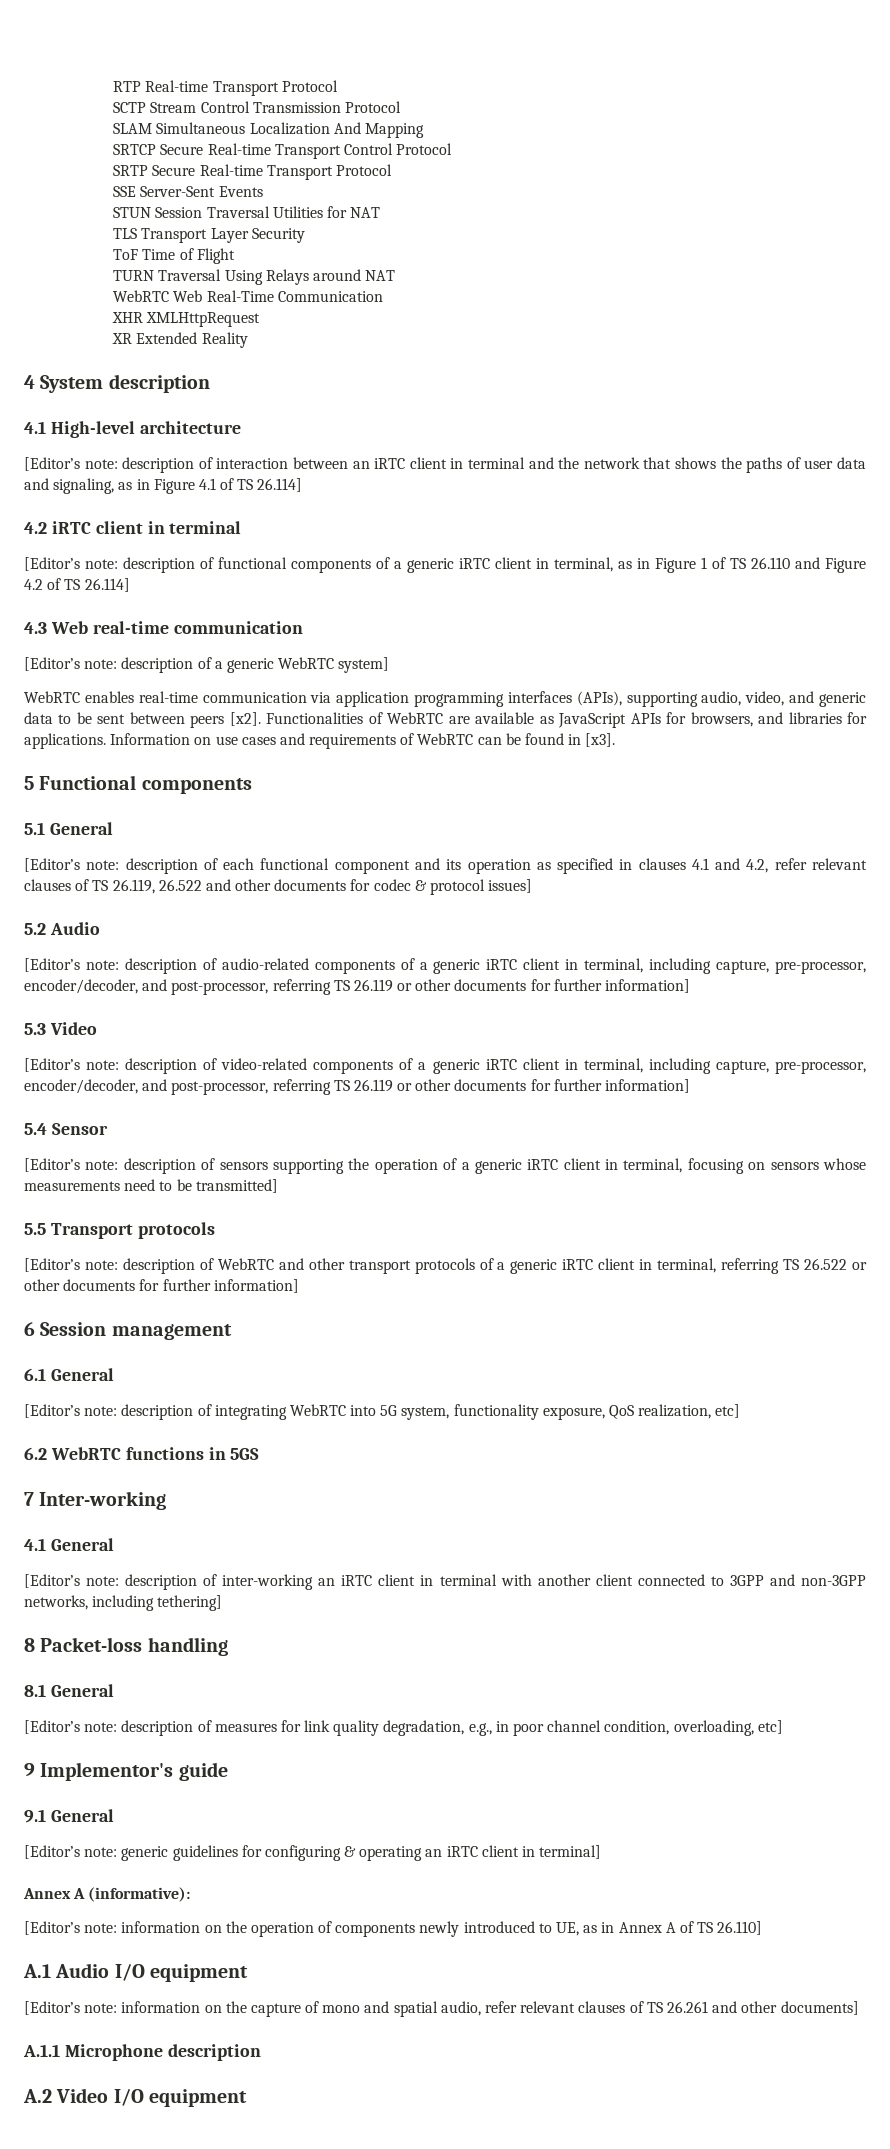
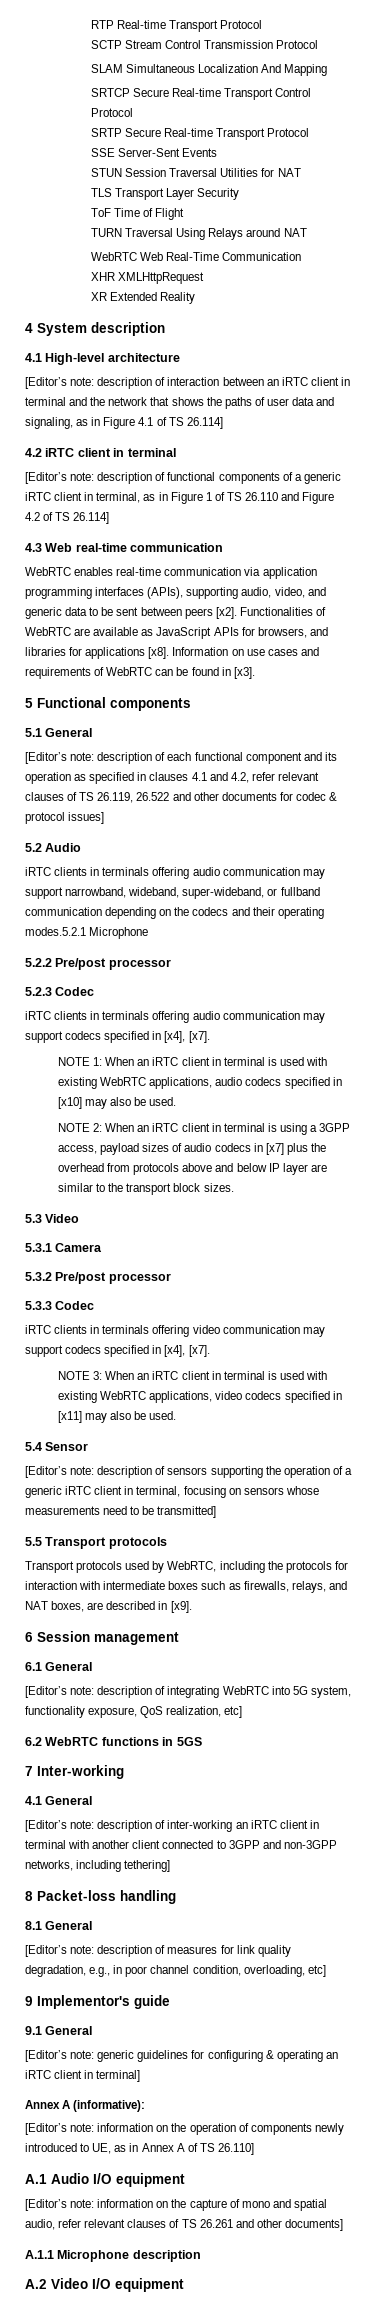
- [Editor’s note: description of a generic WebRTC system]
- Functionalities of WebRTC are available as JavaScript APIs for browsers, and libraries for applications.
+ Functionalities of WebRTC are available as JavaScript APIs for browsers, and libraries for applications [x8].
- [Editor’s note: description of audio-related components of a generic iRTC client in terminal, including capture, pre-processor, encoder/decoder, and post-processor, referring TS 26.119 or other documents for further information]
+ iRTC clients in terminals offering audio communication may support narrowband, wideband, super-wideband, or fullband communication depending on the codecs and their operating modes.5.2.1 Microphone
+ 5.2.2 Pre/post processor
+ 5.2.3 Codec
+ iRTC clients in terminals offering audio communication may support codecs specified in [x4], [x7].
+ NOTE 1: When an iRTC client in terminal is used with existing WebRTC applications, audio codecs specified in [x10] may also be used.
+ NOTE 2: When an iRTC client in terminal is using a 3GPP access, payload sizes of audio codecs in [x7] plus the overhead from protocols above and below IP layer are similar to the transport block sizes.
  5.3 Video
- [Editor’s note: description of video-related components of a generic iRTC client in terminal, including capture, pre-processor, encoder/decoder, and post-processor, referring TS 26.119 or other documents for further information]
+ 5.3.1 Camera
+ 5.3.2 Pre/post processor
+ 5.3.3 Codec
+ iRTC clients in terminals offering video communication may support codecs specified in [x4], [x7].
+ NOTE 3: When an iRTC client in terminal is used with existing WebRTC applications, video codecs specified in [x11] may also be used.
- [Editor’s note: description of WebRTC and other transport protocols of a generic iRTC client in terminal, referring TS 26.522 or other documents for further information]
+ Transport protocols used by WebRTC, including the protocols for interaction with intermediate boxes such as firewalls, relays, and NAT boxes, are described in [x9].

